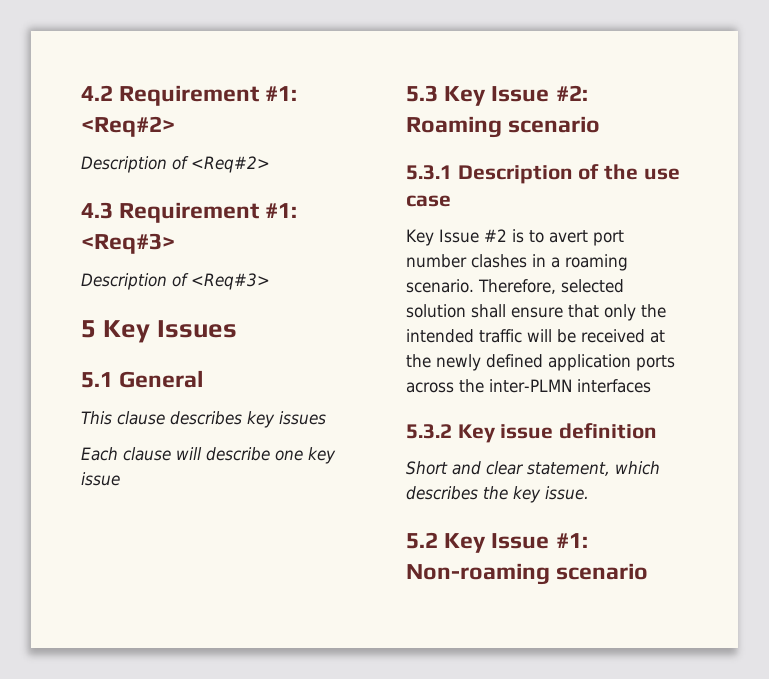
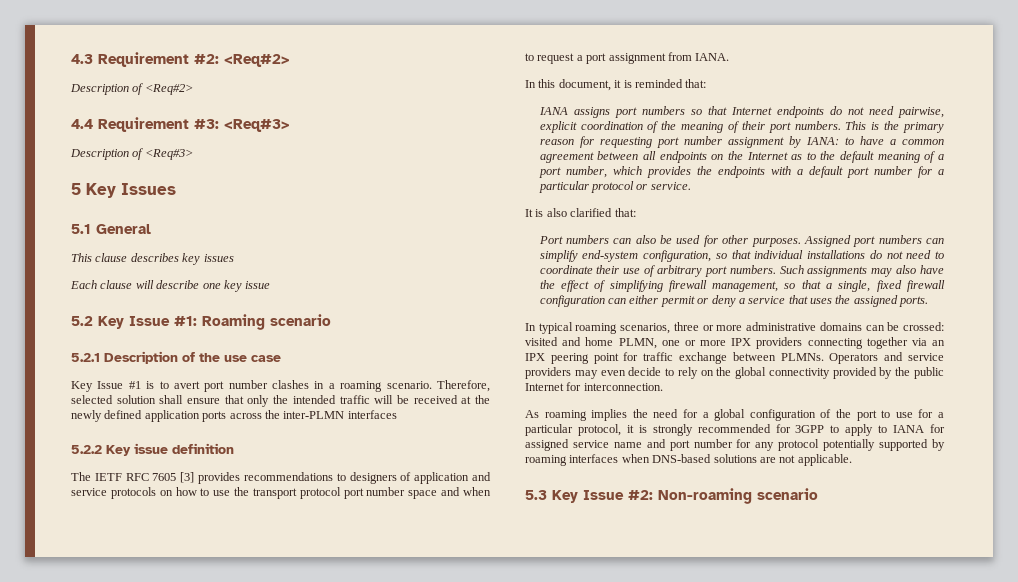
- 4.2 Requirement #1: <Req#2>
+ 4.3 Requirement #2: <Req#2>
- 4.3 Requirement #1: <Req#3>
+ 4.4 Requirement #3: <Req#3>
- 5.3 Key Issue #2: Roaming scenario
+ 5.2 Key Issue #1: Roaming scenario
- 5.3.1 Description of the use case
+ 5.2.1 Description of the use case
- Key Issue #2 is to avert port number clashes in a roaming scenario.
+ Key Issue #1 is to avert port number clashes in a roaming scenario.
- 5.3.2 Key issue definition
+ 5.2.2 Key issue definition
- Short and clear statement, which describes the key issue.
- 5.2 Key Issue #1: Non-roaming scenario
+ The IETF RFC 7605 [3] provides recommendations to designers of application and service protocols on how to use the transport protocol port number space and when to request a port assignment from IANA.
+ In this document, it is reminded that:
+ IANA assigns port numbers so that Internet endpoints do not need pairwise, explicit coordination of the meaning of their port numbers. This is the primary reason for requesting port number assignment by IANA: to have a common agreement between all endpoints on the Internet as to the default meaning of a port number, which provides the endpoints with a default port number for a particular protocol or service.
+ It is also clarified that:
+ Port numbers can also be used for other purposes. Assigned port numbers can simplify end-system configuration, so that individual installations do not need to coordinate their use of arbitrary port numbers. Such assignments may also have the effect of simplifying firewall management, so that a single, fixed firewall configuration can either permit or deny a service that uses the assigned ports.
+ In typical roaming scenarios, three or more administrative domains can be crossed: visited and home PLMN, one or more IPX providers connecting together via an IPX peering point for traffic exchange between PLMNs. Operators and service providers may even decide to rely on the global connectivity provided by the public Internet for interconnection.
+ As roaming implies the need for a global configuration of the port to use for a particular protocol, it is strongly recommended for 3GPP to apply to IANA for assigned service name and port number for any protocol potentially supported by roaming interfaces when DNS-based solutions are not applicable.
+ 5.3 Key Issue #2: Non-roaming scenario

